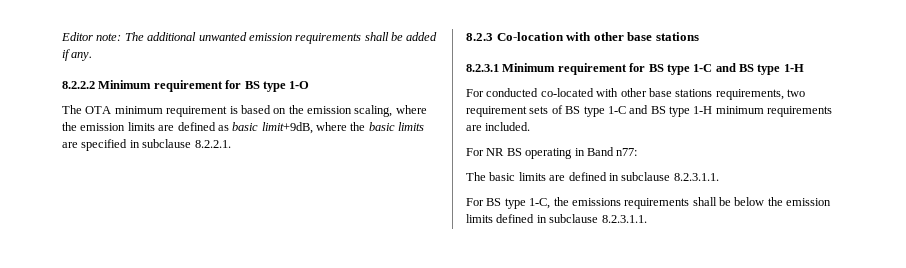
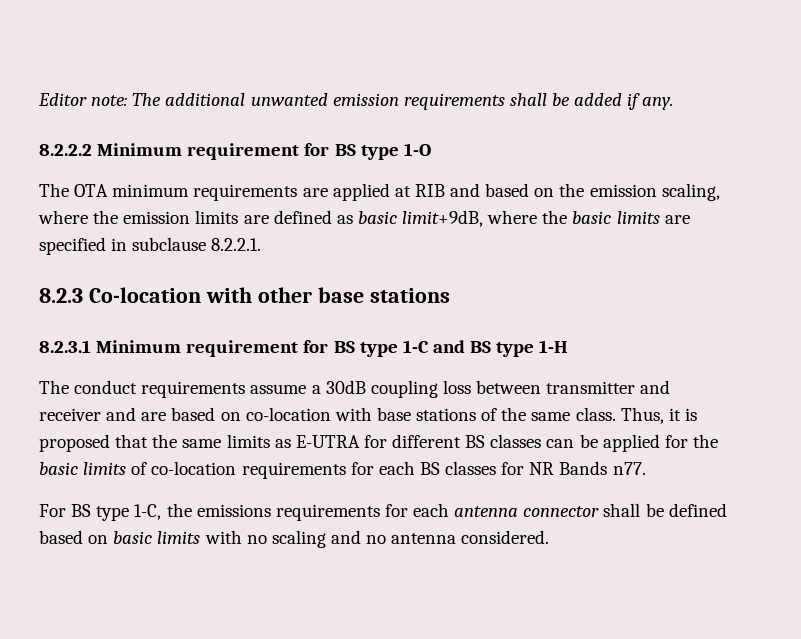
- The OTA minimum requirement is based on the emission scaling, where the emission limits are defined as basic limit+9dB, where the basic limits are specified in subclause 8.2.2.1.
+ The OTA minimum requirements are applied at RIB and based on the emission scaling, where the emission limits are defined as basic limit+9dB, where the basic limits are specified in subclause 8.2.2.1.
- For conducted co-located with other base stations requirements, two requirement sets of BS type 1-C and BS type 1-H minimum requirements are included.
- For NR BS operating in Band n77:
- The basic limits are defined in subclause 8.2.3.1.1.
+ The conduct requirements assume a 30dB coupling loss between transmitter and receiver and are based on co-location with base stations of the same class. Thus, it is proposed that the same limits as E-UTRA for different BS classes can be applied for the basic limits of co-location requirements for each BS classes for NR Bands n77.
- For BS type 1-C, the emissions requirements shall be below the emission limits defined in subclause 8.2.3.1.1.
+ For BS type 1-C, the emissions requirements for each antenna connector shall be defined based on basic limits with no scaling and no antenna considered.

